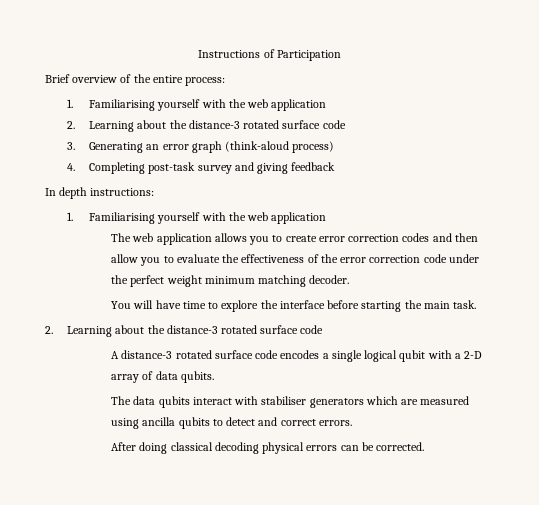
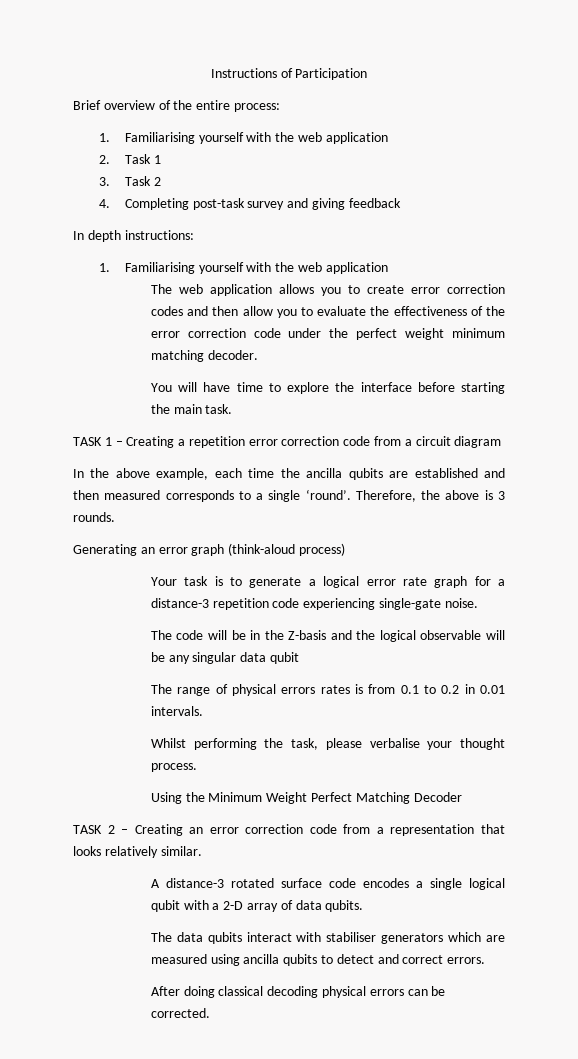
  Brief overview of the entire process:
  1. Familiarising yourself with the web application
- 2. Learning about the distance-3 rotated surface code
- 3. Generating an error graph (think-aloud process)
+ 2. Task 1
+ 3. Task 2
  You will have time to explore the interface before starting the main task.
- 2. Learning about the distance-3 rotated surface code
+ TASK 1 – Creating a repetition error correction code from a circuit diagram
+ In the above example, each time the ancilla qubits are established and then measured corresponds to a single ‘round’. Therefore, the above is 3 rounds.
+ Generating an error graph (think-aloud process)
+ Your task is to generate a logical error rate graph for a distance-3 repetition code experiencing single-gate noise.
+ The code will be in the Z-basis and the logical observable will be any singular data qubit
+ The range of physical errors rates is from 0.1 to 0.2 in 0.01 intervals.
+ Whilst performing the task, please verbalise your thought process.
+ Using the Minimum Weight Perfect Matching Decoder
+ TASK 2 – Creating an error correction code from a representation that looks relatively similar.

